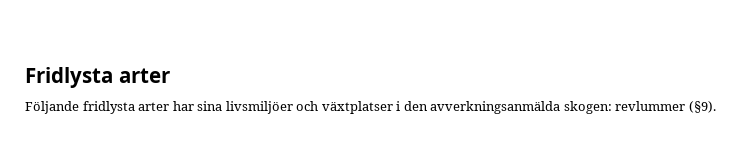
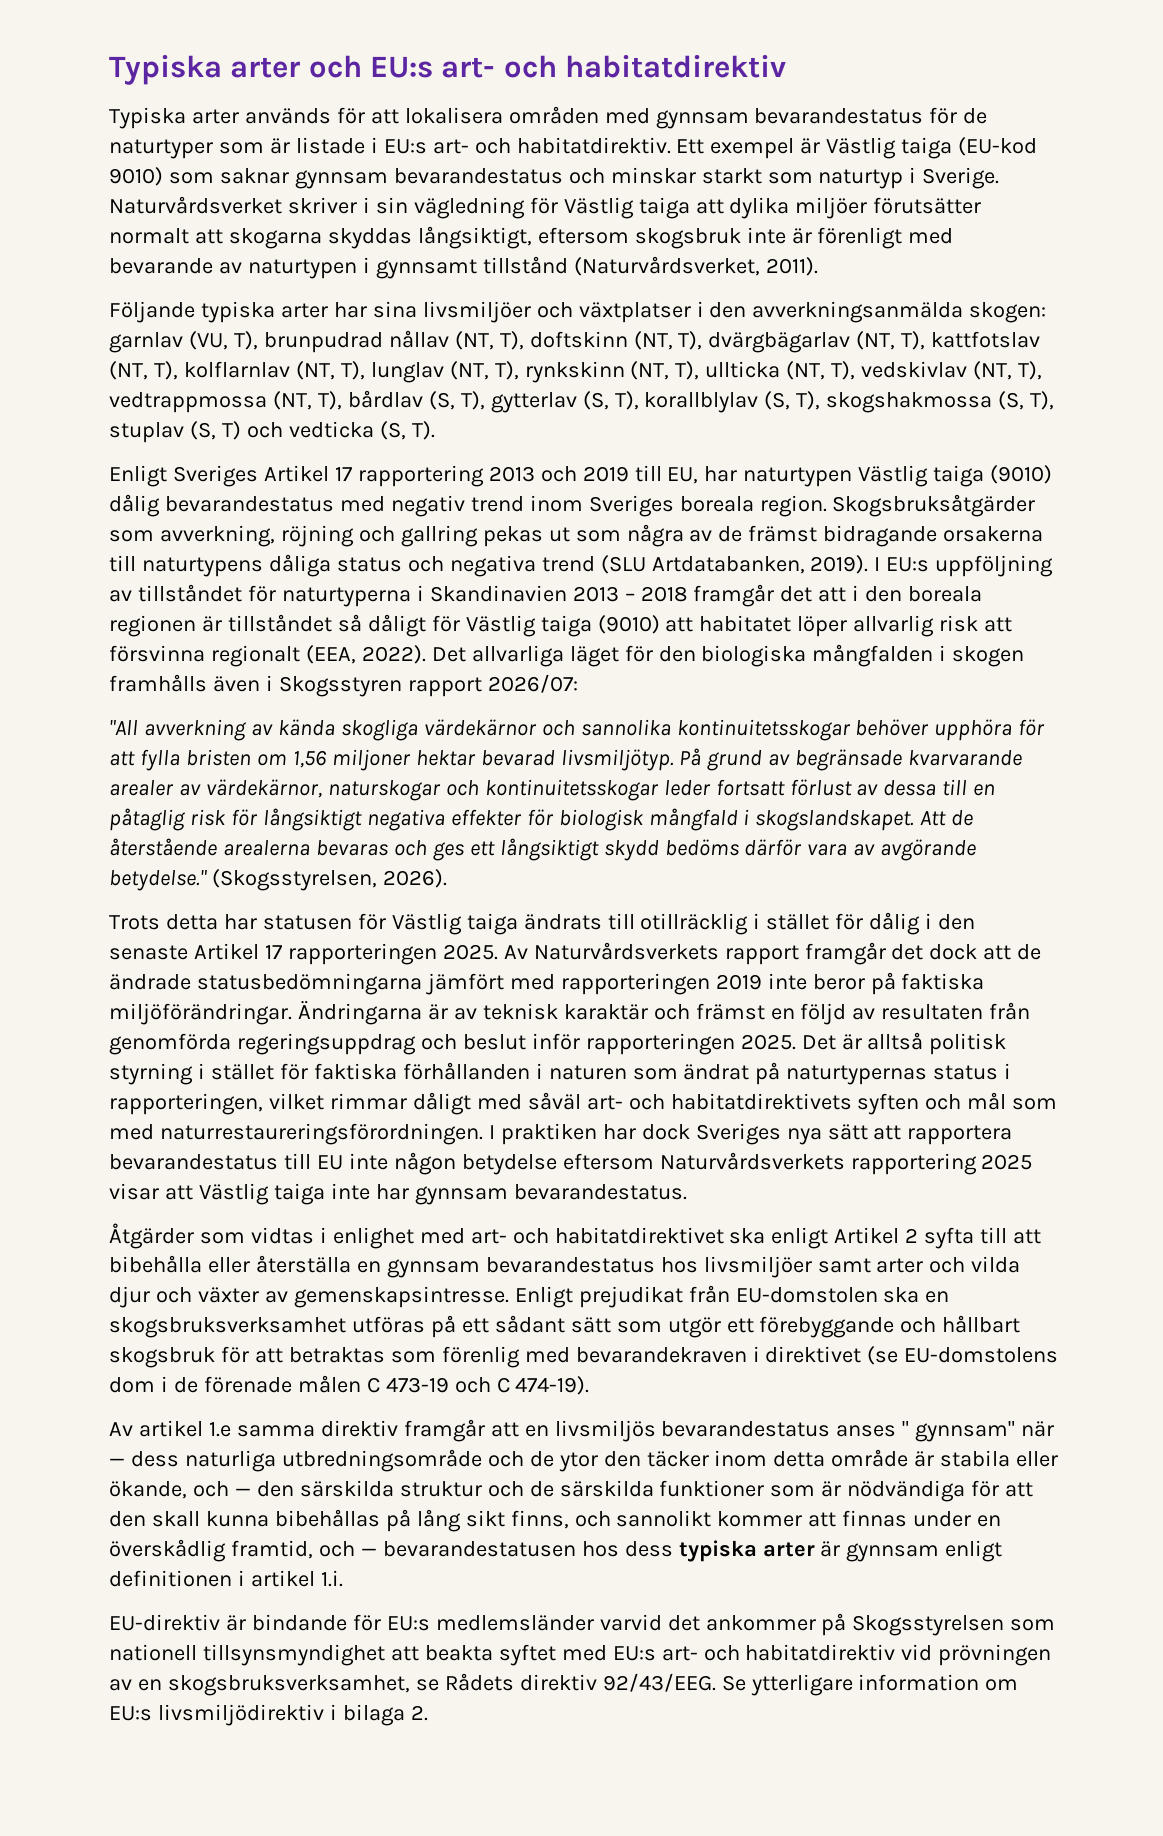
- Fridlysta arter
+ Typiska arter och EU:s art- och habitatdirektiv
+ Typiska arter används för att lokalisera områden med gynnsam bevarandestatus för de naturtyper som är listade i EU:s art- och habitatdirektiv. Ett exempel är Västlig taiga (EU-kod 9010) som saknar gynnsam bevarandestatus och minskar starkt som naturtyp i Sverige. Naturvårdsverket skriver i sin vägledning för Västlig taiga att dylika miljöer förutsätter normalt att skogarna skyddas långsiktigt, eftersom skogsbruk inte är förenligt med bevarande av naturtypen i gynnsamt tillstånd (Naturvårdsverket, 2011).
- Följande fridlysta arter har sina livsmiljöer och växtplatser i den avverkningsanmälda skogen: revlummer (§9).
+ Följande typiska arter har sina livsmiljöer och växtplatser i den avverkningsanmälda skogen: garnlav (VU, T), brunpudrad nållav (NT, T), doftskinn (NT, T), dvärgbägarlav (NT, T), kattfotslav (NT, T), kolflarnlav (NT, T), lunglav (NT, T), rynkskinn (NT, T), ullticka (NT, T), vedskivlav (NT, T), vedtrappmossa (NT, T), bårdlav (S, T), gytterlav (S, T), korallblylav (S, T), skogshakmossa (S, T), stuplav (S, T) och vedticka (S, T).
+ Enligt Sveriges Artikel 17 rapportering 2013 och 2019 till EU, har naturtypen Västlig taiga (9010) dålig bevarandestatus med negativ trend inom Sveriges boreala region. Skogsbruksåtgärder som avverkning, röjning och gallring pekas ut som några av de främst bidragande orsakerna till naturtypens dåliga status och negativa trend (SLU Artdatabanken, 2019). I EU:s uppföljning av tillståndet för naturtyperna i Skandinavien 2013 – 2018 framgår det att i den boreala regionen är tillståndet så dåligt för Västlig taiga (9010) att habitatet löper allvarlig risk att försvinna regionalt (EEA, 2022). Det allvarliga läget för den biologiska mångfalden i skogen framhålls även i Skogsstyren rapport 2026/07:
+ "All avverkning av kända skogliga värdekärnor och sannolika kontinuitetsskogar behöver upphöra för att fylla bristen om 1,56 miljoner hektar bevarad livsmiljötyp. På grund av begränsade kvarvarande arealer av värdekärnor, naturskogar och kontinuitetsskogar leder fortsatt förlust av dessa till en påtaglig risk för långsiktigt negativa effekter för biologisk mångfald i skogslandskapet. Att de återstående arealerna bevaras och ges ett långsiktigt skydd bedöms därför vara av avgörande betydelse." (Skogsstyrelsen, 2026).
+ Trots detta har statusen för Västlig taiga ändrats till otillräcklig i stället för dålig i den senaste Artikel 17 rapporteringen 2025. Av Naturvårdsverkets rapport framgår det dock att de ändrade statusbedömningarna jämfört med rapporteringen 2019 inte beror på faktiska miljöförändringar. Ändringarna är av teknisk karaktär och främst en följd av resultaten från genomförda regeringsuppdrag och beslut inför rapporteringen 2025. Det är alltså politisk styrning i stället för faktiska förhållanden i naturen som ändrat på naturtypernas status i rapporteringen, vilket rimmar dåligt med såväl art- och habitatdirektivets syften och mål som med naturrestaureringsförordningen. I praktiken har dock Sveriges nya sätt att rapportera bevarandestatus till EU inte någon betydelse eftersom Naturvårdsverkets rapportering 2025 visar att Västlig taiga inte har gynnsam bevarandestatus.
+ Åtgärder som vidtas i enlighet med art- och habitatdirektivet ska enligt Artikel 2 syfta till att bibehålla eller återställa en gynnsam bevarandestatus hos livsmiljöer samt arter och vilda djur och växter av gemenskapsintresse. Enligt prejudikat från EU-domstolen ska en skogsbruksverksamhet utföras på ett sådant sätt som utgör ett förebyggande och hållbart skogsbruk för att betraktas som förenlig med bevarandekraven i direktivet (se EU-domstolens dom i de förenade målen C 473-19 och C 474-19).
+ Av artikel 1.e samma direktiv framgår att en livsmiljös bevarandestatus anses " gynnsam" när — dess naturliga utbredningsområde och de ytor den täcker inom detta område är stabila eller ökande, och — den särskilda struktur och de särskilda funktioner som är nödvändiga för att den skall kunna bibehållas på lång sikt finns, och sannolikt kommer att finnas under en överskådlig framtid, och — bevarandestatusen hos dess typiska arter är gynnsam enligt definitionen i artikel 1.i.
+ EU-direktiv är bindande för EU:s medlemsländer varvid det ankommer på Skogsstyrelsen som nationell tillsynsmyndighet att beakta syftet med EU:s art- och habitatdirektiv vid prövningen av en skogsbruksverksamhet, se Rådets direktiv 92/43/EEG. Se ytterligare information om EU:s livsmiljödirektiv i bilaga 2.

